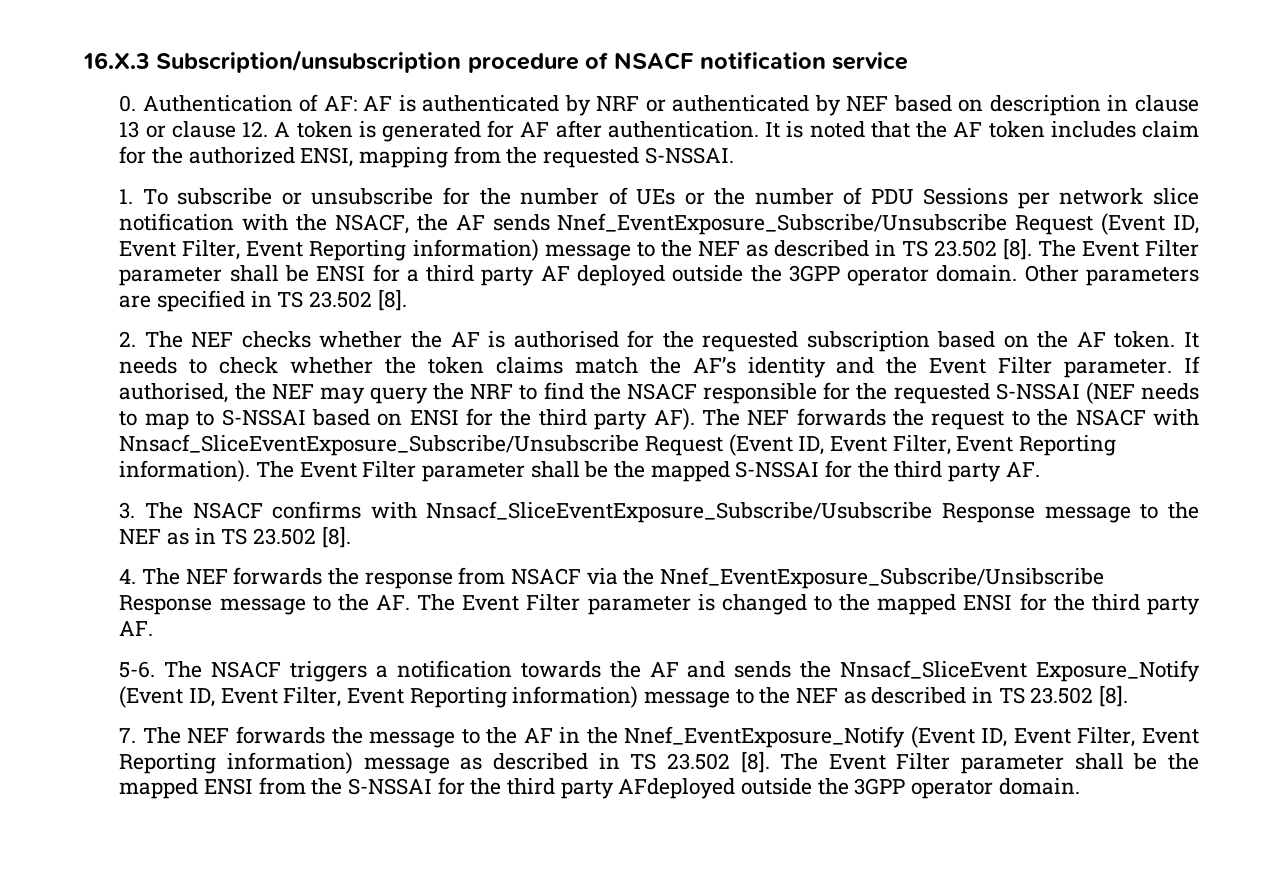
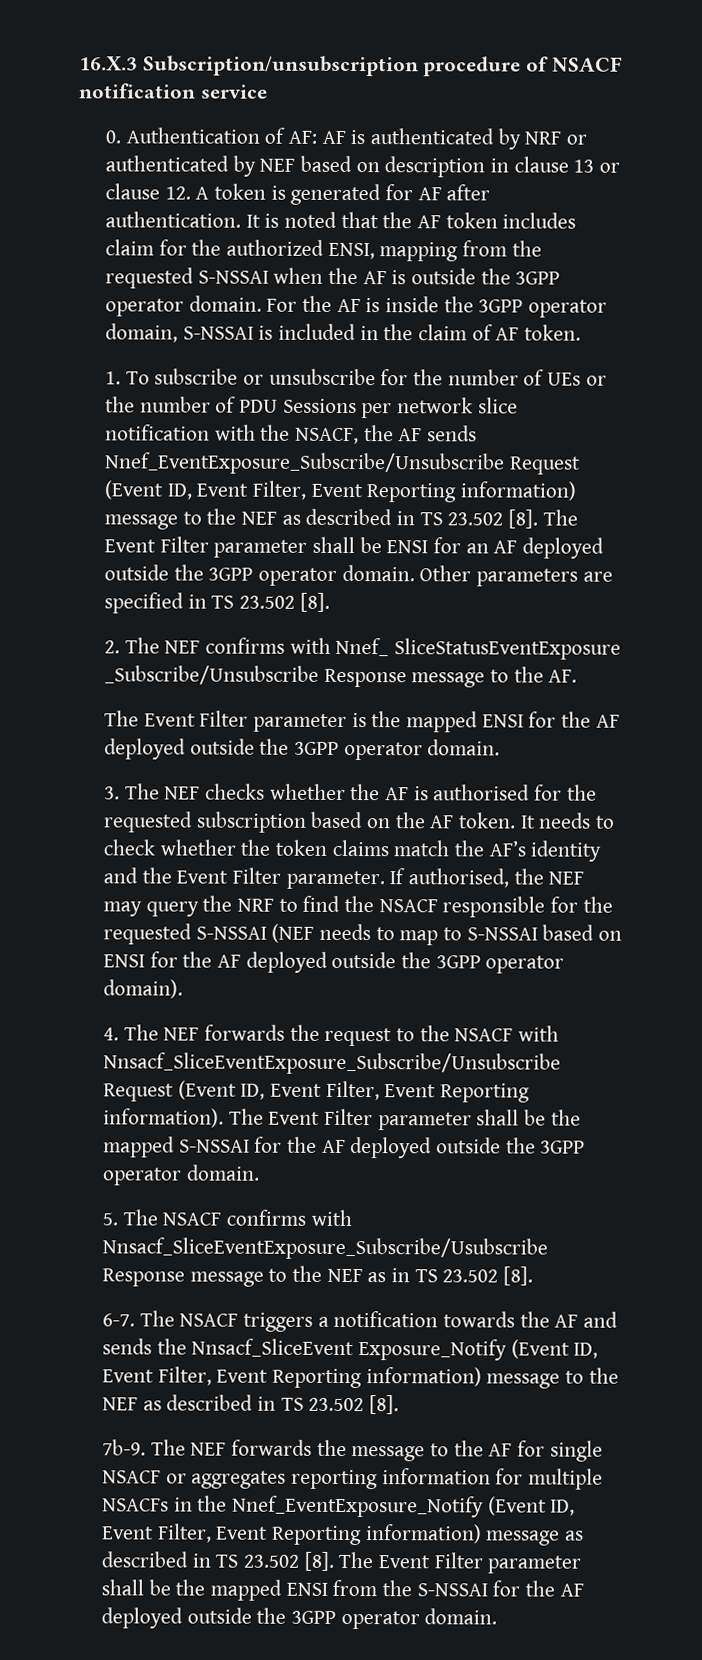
- It is noted that the AF token includes claim for the authorized ENSI, mapping from the requested S-NSSAI.
+ It is noted that the AF token includes claim for the authorized ENSI, mapping from the requested S-NSSAI when the AF is outside the 3GPP operator domain. For the AF is inside the 3GPP operator domain, S-NSSAI is included in the claim of AF token.
- The Event Filter parameter shall be ENSI for a third party AF deployed outside the 3GPP operator domain.
+ The Event Filter parameter shall be ENSI for an AF deployed outside the 3GPP operator domain.
- 2. The NEF checks whether the AF is authorised for the requested subscription based on the AF token.
+ 2. The NEF confirms with Nnef_ SliceStatusEventExposure _Subscribe/Unsubscribe Response message to the AF.
+ The Event Filter parameter is the mapped ENSI for the AF deployed outside the 3GPP operator domain.
+ 3. The NEF checks whether the AF is authorised for the requested subscription based on the AF token.
- If authorised, the NEF may query the NRF to find the NSACF responsible for the requested S-NSSAI (NEF needs to map to S-NSSAI based on ENSI for the third party AF). The NEF forwards the request to the NSACF with Nnsacf_SliceEventExposure_Subscribe/Unsubscribe Request (Event ID, Event Filter, Event Reporting information).
+ If authorised, the NEF may query the NRF to find the NSACF responsible for the requested S-NSSAI (NEF needs to map to S-NSSAI based on ENSI for the AF deployed outside the 3GPP operator domain).
+ 4. The NEF forwards the request to the NSACF with Nnsacf_SliceEventExposure_Subscribe/Unsubscribe Request (Event ID, Event Filter, Event Reporting information).
- The Event Filter parameter shall be the mapped S-NSSAI for the third party AF.
- 3. The NSACF confirms with Nnsacf_SliceEventExposure_Subscribe/Usubscribe Response message to the NEF as in TS 23.502 [8].
+ The Event Filter parameter shall be the mapped S-NSSAI for the AF deployed outside the 3GPP operator domain.
+ 5. The NSACF confirms with Nnsacf_SliceEventExposure_Subscribe/Usubscribe Response message to the NEF as in TS 23.502 [8].
- 4. The NEF forwards the response from NSACF via the Nnef_EventExposure_Subscribe/Unsibscribe Response message to the AF. The Event Filter parameter is changed to the mapped ENSI for the third party AF.
- 5-6.
+ 6-7.
- 7. The NEF forwards the message to the AF in the Nnef_EventExposure_Notify (Event ID, Event Filter, Event Reporting information) message as described in TS 23.502 [8].
+ 7b-9. The NEF forwards the message to the AF for single NSACF or aggregates reporting information for multiple NSACFs in the Nnef_EventExposure_Notify (Event ID, Event Filter, Event Reporting information) message as described in TS 23.502 [8].
- The Event Filter parameter shall be the mapped ENSI from the S-NSSAI for the third party AFdeployed outside the 3GPP operator domain.
+ The Event Filter parameter shall be the mapped ENSI from the S-NSSAI for the AF deployed outside the 3GPP operator domain.

